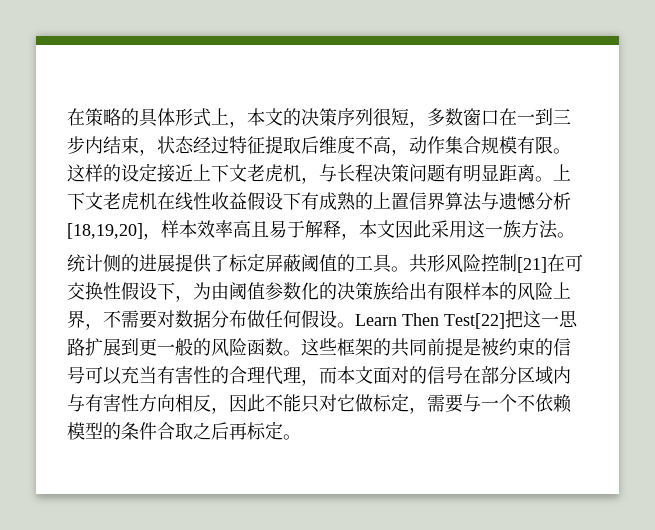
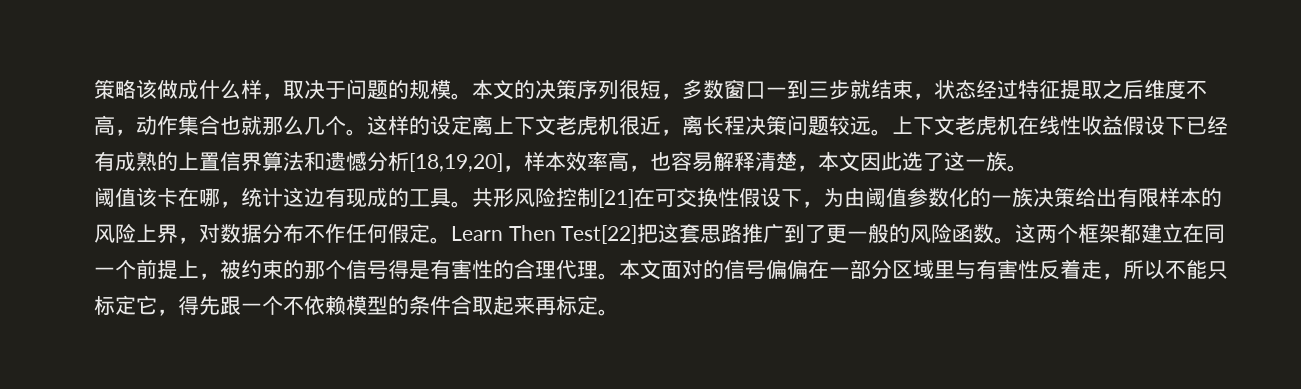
- 在策略的具体形式上，本文的决策序列很短，多数窗口在一到三步内结束，状态经过特征提取后维度不高，动作集合规模有限。
+ 策略该做成什么样，取决于问题的规模。本文的决策序列很短，多数窗口一到三步就结束，状态经过特征提取之后维度不高，动作集合也就那么几个。
- 这样的设定接近上下文老虎机，与长程决策问题有明显距离。
+ 这样的设定离上下文老虎机很近，离长程决策问题较远。
- 上下文老虎机在线性收益假设下有成熟的上置信界算法与遗憾分析[18,19,20]，样本效率高且易于解释，本文因此采用这一族方法。
- 统计侧的进展提供了标定屏蔽阈值的工具。
+ 上下文老虎机在线性收益假设下已经有成熟的上置信界算法和遗憾分析[18,19,20]，样本效率高，也容易解释清楚，本文因此选了这一族。
+ 阈值该卡在哪，统计这边有现成的工具。
- 共形风险控制[21]在可交换性假设下，为由阈值参数化的决策族给出有限样本的风险上界，不需要对数据分布做任何假设。
+ 共形风险控制[21]在可交换性假设下，为由阈值参数化的一族决策给出有限样本的风险上界，对数据分布不作任何假定。
- Learn Then Test[22]把这一思路扩展到更一般的风险函数。
+ Learn Then Test[22]把这套思路推广到了更一般的风险函数。
- 这些框架的共同前提是被约束的信号可以充当有害性的合理代理，而本文面对的信号在部分区域内与有害性方向相反，因此不能只对它做标定，需要与一个不依赖模型的条件合取之后再标定。
+ 这两个框架都建立在同一个前提上，被约束的那个信号得是有害性的合理代理。本文面对的信号偏偏在一部分区域里与有害性反着走，所以不能只标定它，得先跟一个不依赖模型的条件合取起来再标定。

